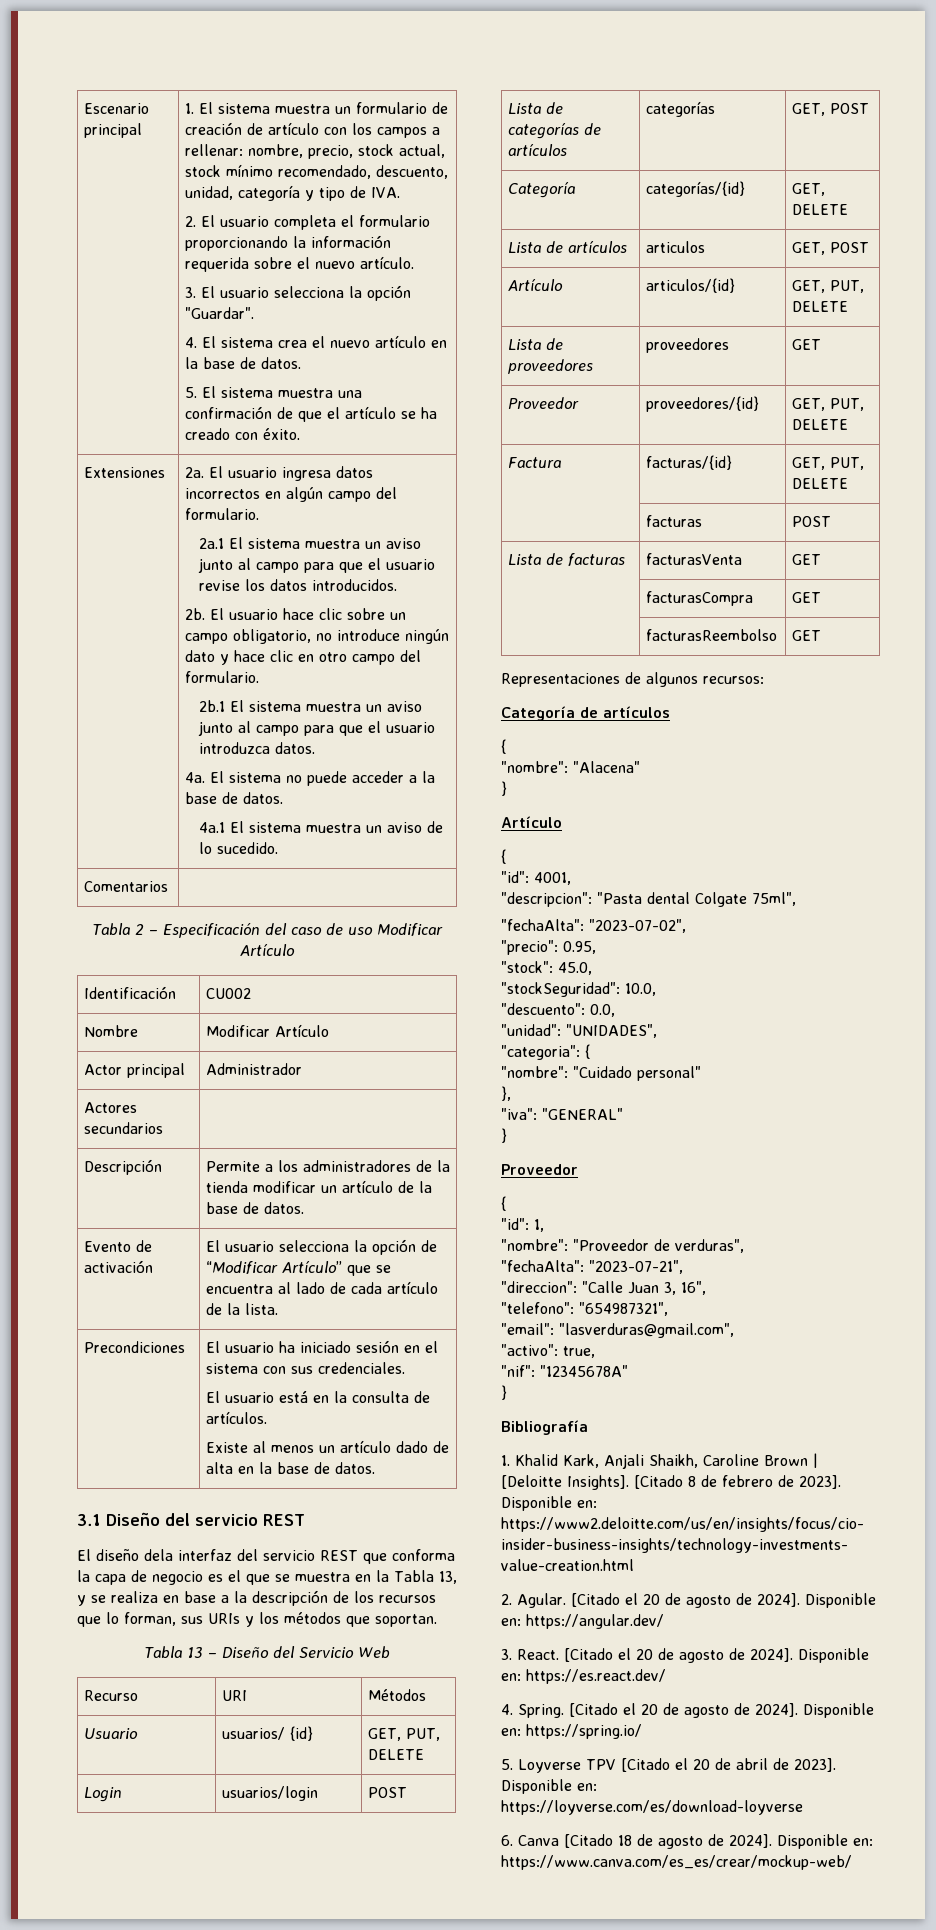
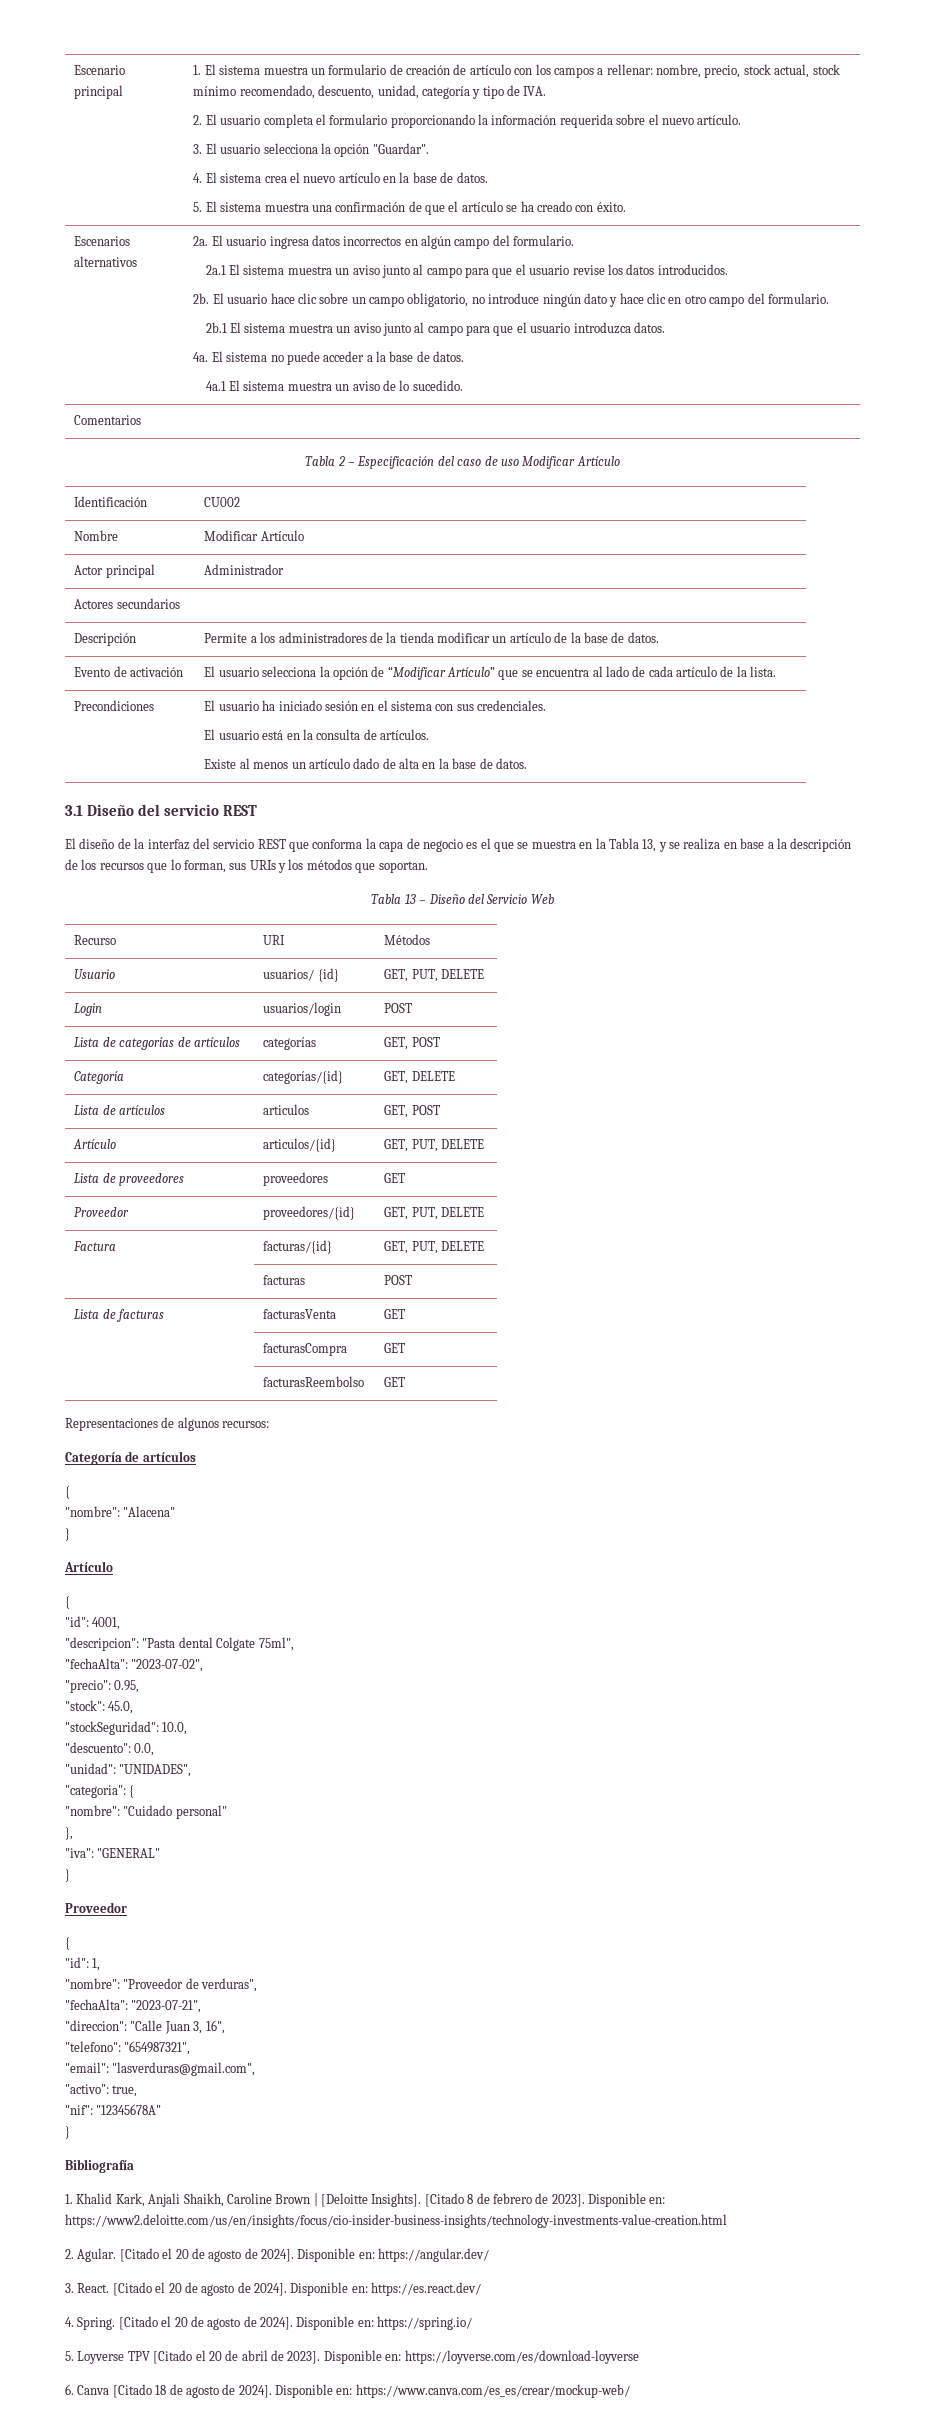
- Extensiones
+ Escenarios alternativos
- El diseño dela interfaz del servicio REST que conforma la capa de negocio es el que se muestra en la Tabla 13, y se realiza en base a la descripción de los recursos que lo forman, sus URIs y los métodos que soportan.
+ El diseño de la interfaz del servicio REST que conforma la capa de negocio es el que se muestra en la Tabla 13, y se realiza en base a la descripción de los recursos que lo forman, sus URIs y los métodos que soportan.

